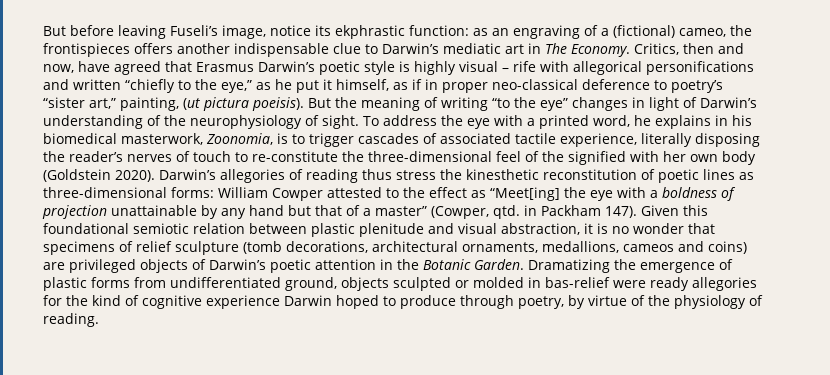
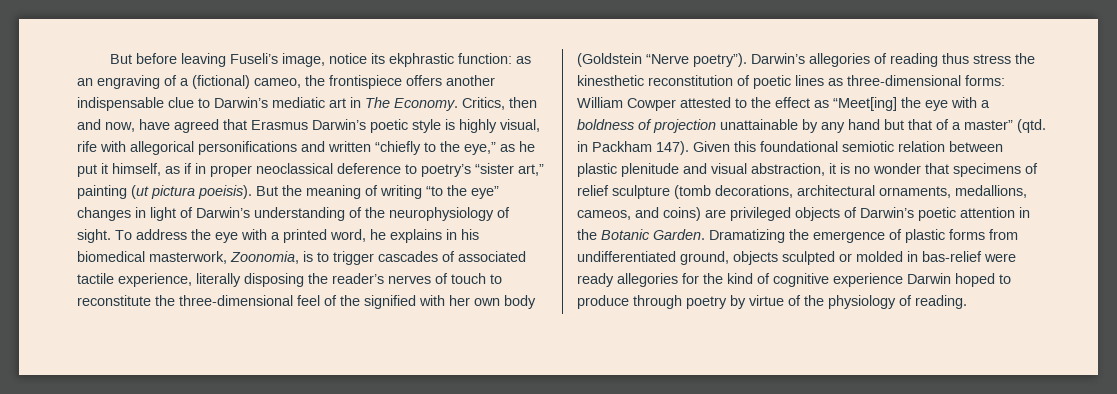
- But before leaving Fuseli’s image, notice its ekphrastic function: as an engraving of a (fictional) cameo, the frontispieces offers another indispensable clue to Darwin’s mediatic art in The Economy.
+ But before leaving Fuseli’s image, notice its ekphrastic function: as an engraving of a (fictional) cameo, the frontispiece offers another indispensable clue to Darwin’s mediatic art in The Economy.
- Critics, then and now, have agreed that Erasmus Darwin’s poetic style is highly visual – rife with allegorical personifications and written “chiefly to the eye,” as he put it himself, as if in proper neo-classical deference to poetry’s “sister art,” painting, (ut pictura poeisis).
+ Critics, then and now, have agreed that Erasmus Darwin’s poetic style is highly visual, rife with allegorical personifications and written “chiefly to the eye,” as he put it himself, as if in proper neoclassical deference to poetry’s “sister art,” painting (ut pictura poeisis).
- To address the eye with a printed word, he explains in his biomedical masterwork, Zoonomia, is to trigger cascades of associated tactile experience, literally disposing the reader’s nerves of touch to re-constitute the three-dimensional feel of the signified with her own body (Goldstein 2020).
+ To address the eye with a printed word, he explains in his biomedical masterwork, Zoonomia, is to trigger cascades of associated tactile experience, literally disposing the reader’s nerves of touch to reconstitute the three-dimensional feel of the signified with her own body (Goldstein “Nerve poetry”).
- Darwin’s allegories of reading thus stress the kinesthetic reconstitution of poetic lines as three-dimensional forms: William Cowper attested to the effect as “Meet[ing] the eye with a boldness of projection unattainable by any hand but that of a master” (Cowper, qtd. in Packham 147).
+ Darwin’s allegories of reading thus stress the kinesthetic reconstitution of poetic lines as three-dimensional forms: William Cowper attested to the effect as “Meet[ing] the eye with a boldness of projection unattainable by any hand but that of a master” (qtd. in Packham 147).
- Given this foundational semiotic relation between plastic plenitude and visual abstraction, it is no wonder that specimens of relief sculpture (tomb decorations, architectural ornaments, medallions, cameos and coins) are privileged objects of Darwin’s poetic attention in the Botanic Garden.
+ Given this foundational semiotic relation between plastic plenitude and visual abstraction, it is no wonder that specimens of relief sculpture (tomb decorations, architectural ornaments, medallions, cameos, and coins) are privileged objects of Darwin’s poetic attention in the Botanic Garden.
- Dramatizing the emergence of plastic forms from undifferentiated ground, objects sculpted or molded in bas-relief were ready allegories for the kind of cognitive experience Darwin hoped to produce through poetry, by virtue of the physiology of reading.
+ Dramatizing the emergence of plastic forms from undifferentiated ground, objects sculpted or molded in bas-relief were ready allegories for the kind of cognitive experience Darwin hoped to produce through poetry by virtue of the physiology of reading.

